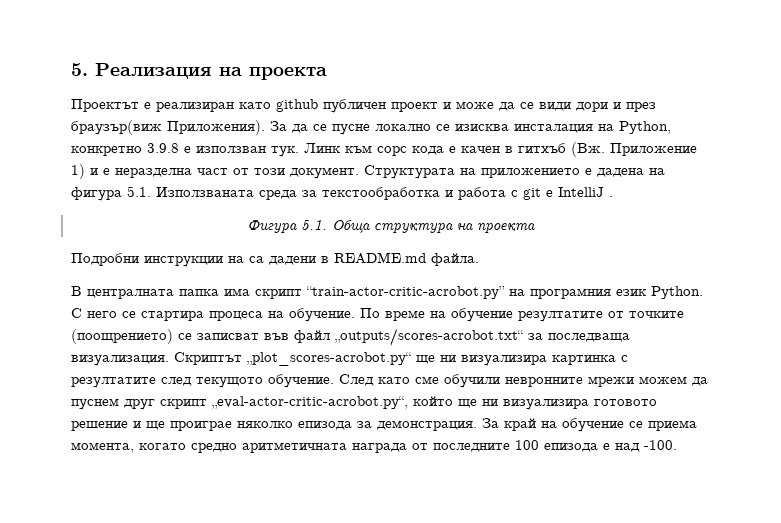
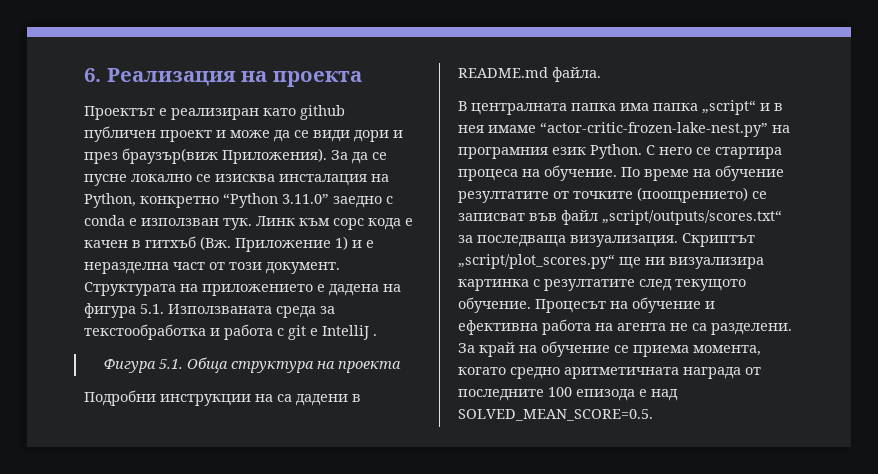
- 5. Реализация на проекта
+ 6. Реализация на проекта
- За да се пусне локално се изисква инсталация на Python, конкретно 3.9.8 е използван тук.
+ За да се пусне локално се изисква инсталация на Python, конкретно “Python 3.11.0” заедно с conda е използван тук.
- В централната папка има скрипт “train-actor-critic-acrobot.py” на програмния език Python.
+ В централната папка има папка „script“ и в нея имаме “actor-critic-frozen-lake-nest.py” на програмния език Python.
- По време на обучение резултатите от точките (поощрението) се записват във файл „outputs/scores-acrobot.txt“ за последваща визуализация.
+ По време на обучение резултатите от точките (поощрението) се записват във файл „script/outputs/scores.txt“ за последваща визуализация.
- Скриптът „plot_scores-acrobot.py“ ще ни визуализира картинка с резултатите след текущото обучение.
+ Скриптът „script/plot_scores.py“ ще ни визуализира картинка с резултатите след текущото обучение.
- След като сме обучили невронните мрежи можем да пуснем друг скрипт „eval-actor-critic-acrobot.py“, който ще ни визуализира готовото решение и ще проиграе няколко епизода за демонстрация.
+ Процесът на обучение и ефективна работа на агента не са разделени.
- За край на обучение се приема момента, когато средно аритметичната награда от последните 100 епизода е над -100.
+ За край на обучение се приема момента, когато средно аритметичната награда от последните 100 епизода е над SOLVED_MEAN_SCORE=0.5.

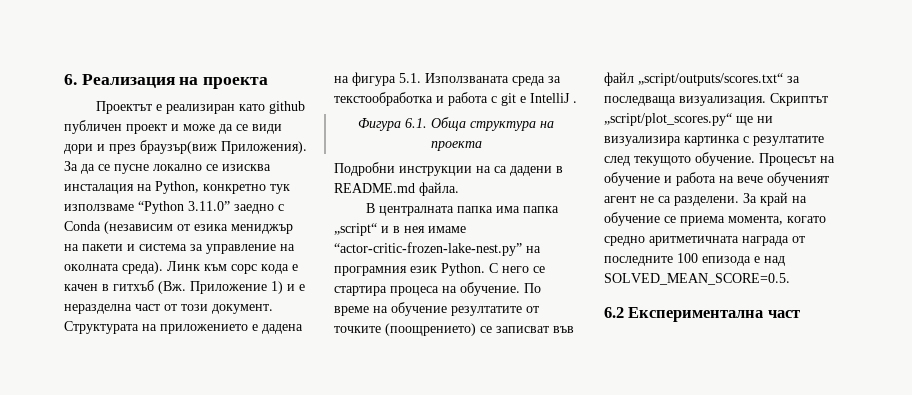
- За да се пусне локално се изисква инсталация на Python, конкретно “Python 3.11.0” заедно с conda е използван тук.
+ За да се пусне локално се изисква инсталация на Python, конкретно тук използваме “Python 3.11.0” заедно с Conda (независим от езика мениджър на пакети и система за управление на околната среда).
- Фигура 5.1. Обща структура на проекта
+ Фигура 6.1. Обща структура на проекта
- Процесът на обучение и ефективна работа на агента не са разделени.
+ Процесът на обучение и работа на вече обученият агент не са разделени.
+ 6.2 Експериментална част

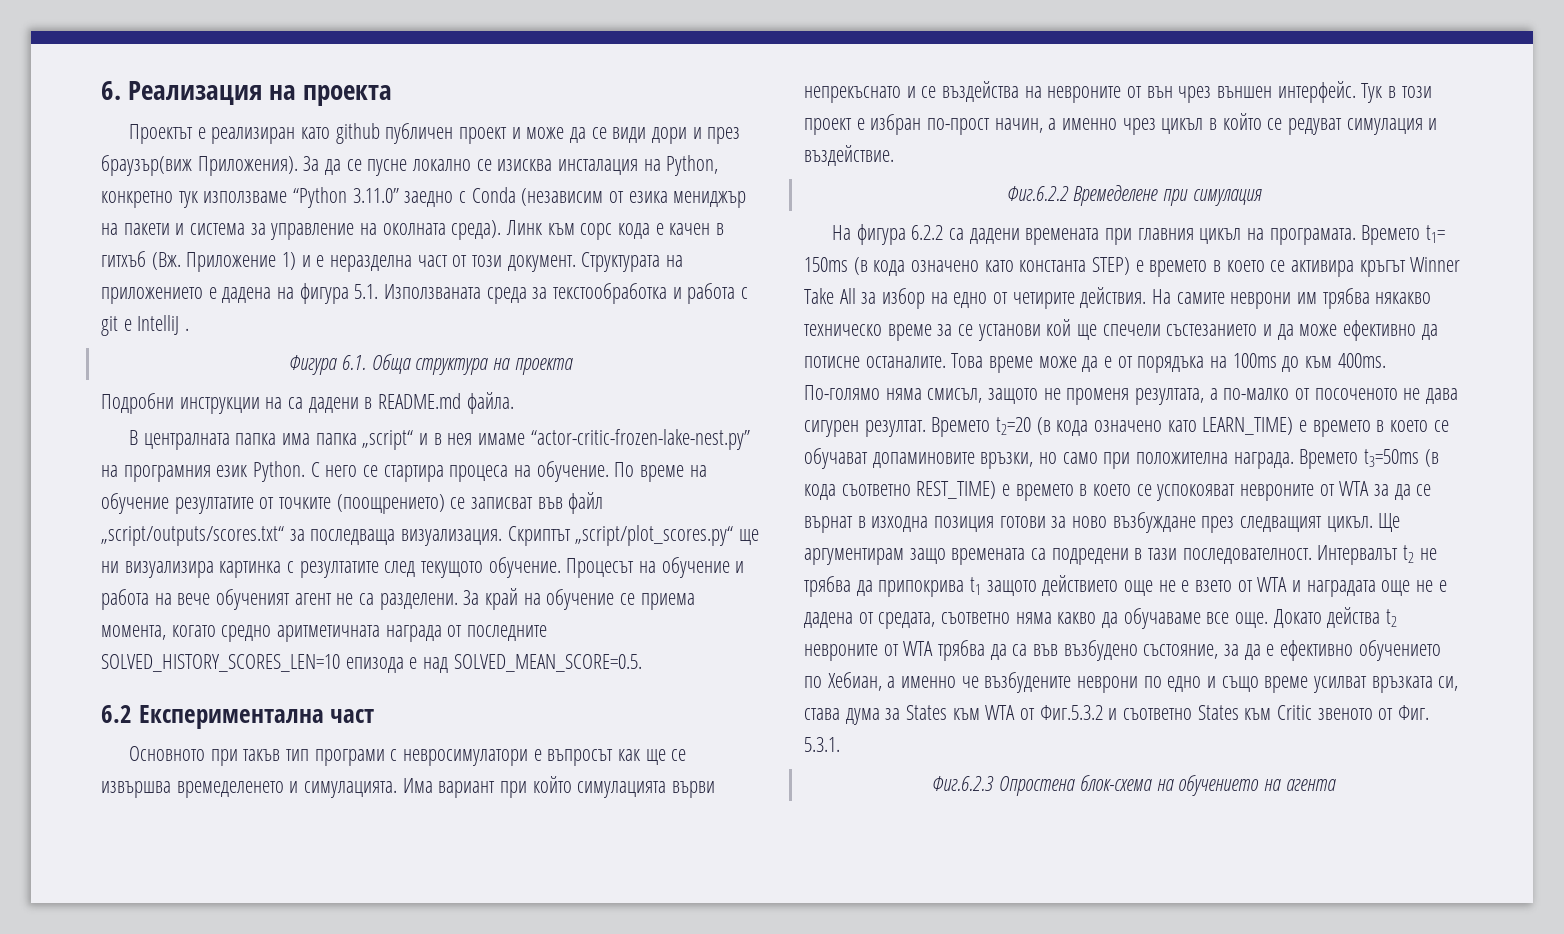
- За край на обучение се приема момента, когато средно аритметичната награда от последните 100 епизода е над SOLVED_MEAN_SCORE=0.5.
+ За край на обучение се приема момента, когато средно аритметичната награда от последните SOLVED_HISTORY_SCORES_LEN=10 епизода е над SOLVED_MEAN_SCORE=0.5.
+ Основното при такъв тип програми с невросимулатори е въпросът как ще се извършва времеделенето и симулацията. Има вариант при който симулацията върви непрекъснато и се въздейства на невроните от вън чрез външен интерфейс. Тук в този проект е избран по-прост начин, а именно чрез цикъл в който се редуват симулация и въздействие.
+ Фиг.6.2.2 Времеделене при симулация
+ На фигура 6.2.2 са дадени времената при главния цикъл на програмата. Времето t1= 150ms (в кода означено като константа STEP) е времето в което се активира кръгът Winner Take All за избор на едно от четирите действия. На самите неврони им трябва някакво техническо време за се установи кой ще спечели състезанието и да може ефективно да потисне останалите. Това време може да е от порядъка на 100ms до към 400ms. По-голямо няма смисъл, защото не променя резултата, а по-малко от посоченото не дава сигурен резултат. Времето t2=20 (в кода означено като LEARN_TIME) е времето в което се обучават допаминовите връзки, но само при положителна награда. Времето t3=50ms (в кода съответно REST_TIME) е времето в което се успокояват невроните от WTA за да се върнат в изходна позиция готови за ново възбуждане през следващият цикъл. Ще аргументирам защо времената са подредени в тази последователност. Интервалът t2 не трябва да припокрива t1 защото действието още не е взето от WTA и наградата още не е дадена от средата, съответно няма какво да обучаваме все още. Докато действа t2 невроните от WTA трябва да са във възбудено състояние, за да е ефективно обучението по Хебиан, а именно че възбудените неврони по едно и също време усилват връзката си, става дума за States към WTA от Фиг.5.3.2 и съответно States към Critic звеното от Фиг. 5.3.1.
+ Фиг.6.2.3 Опростена блок-схема на обучението на агента

